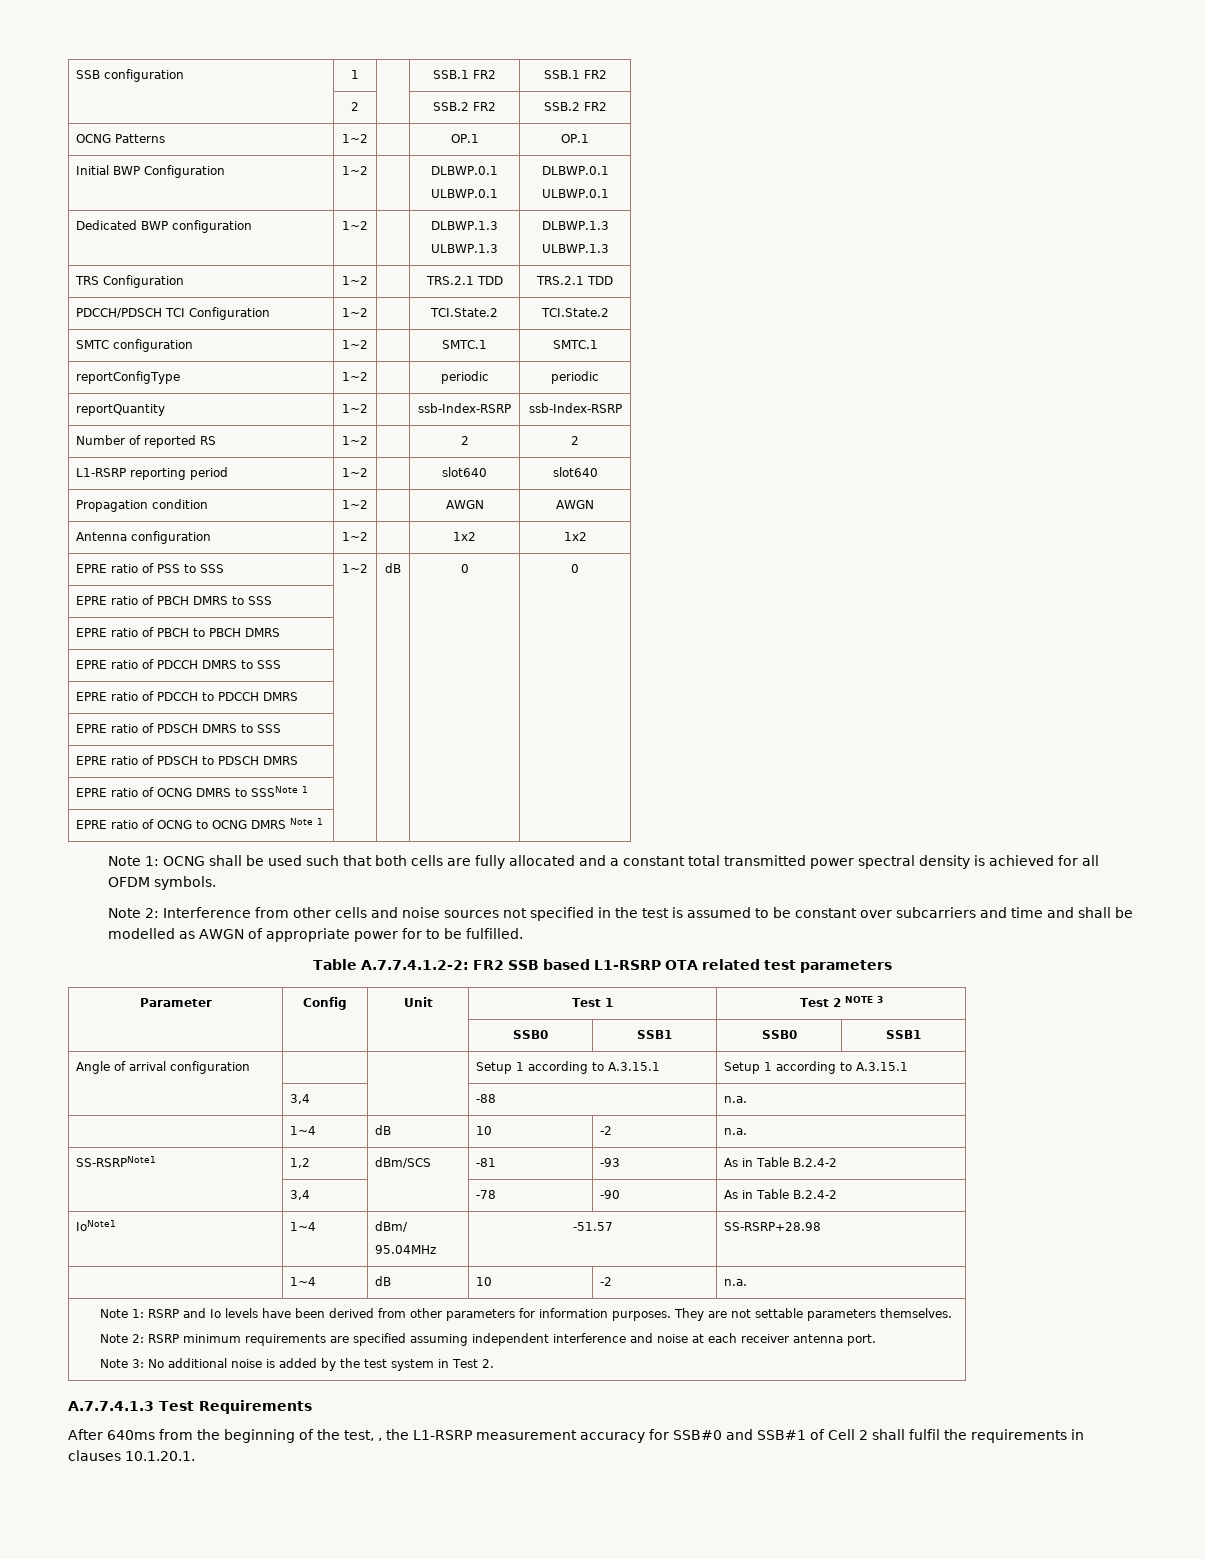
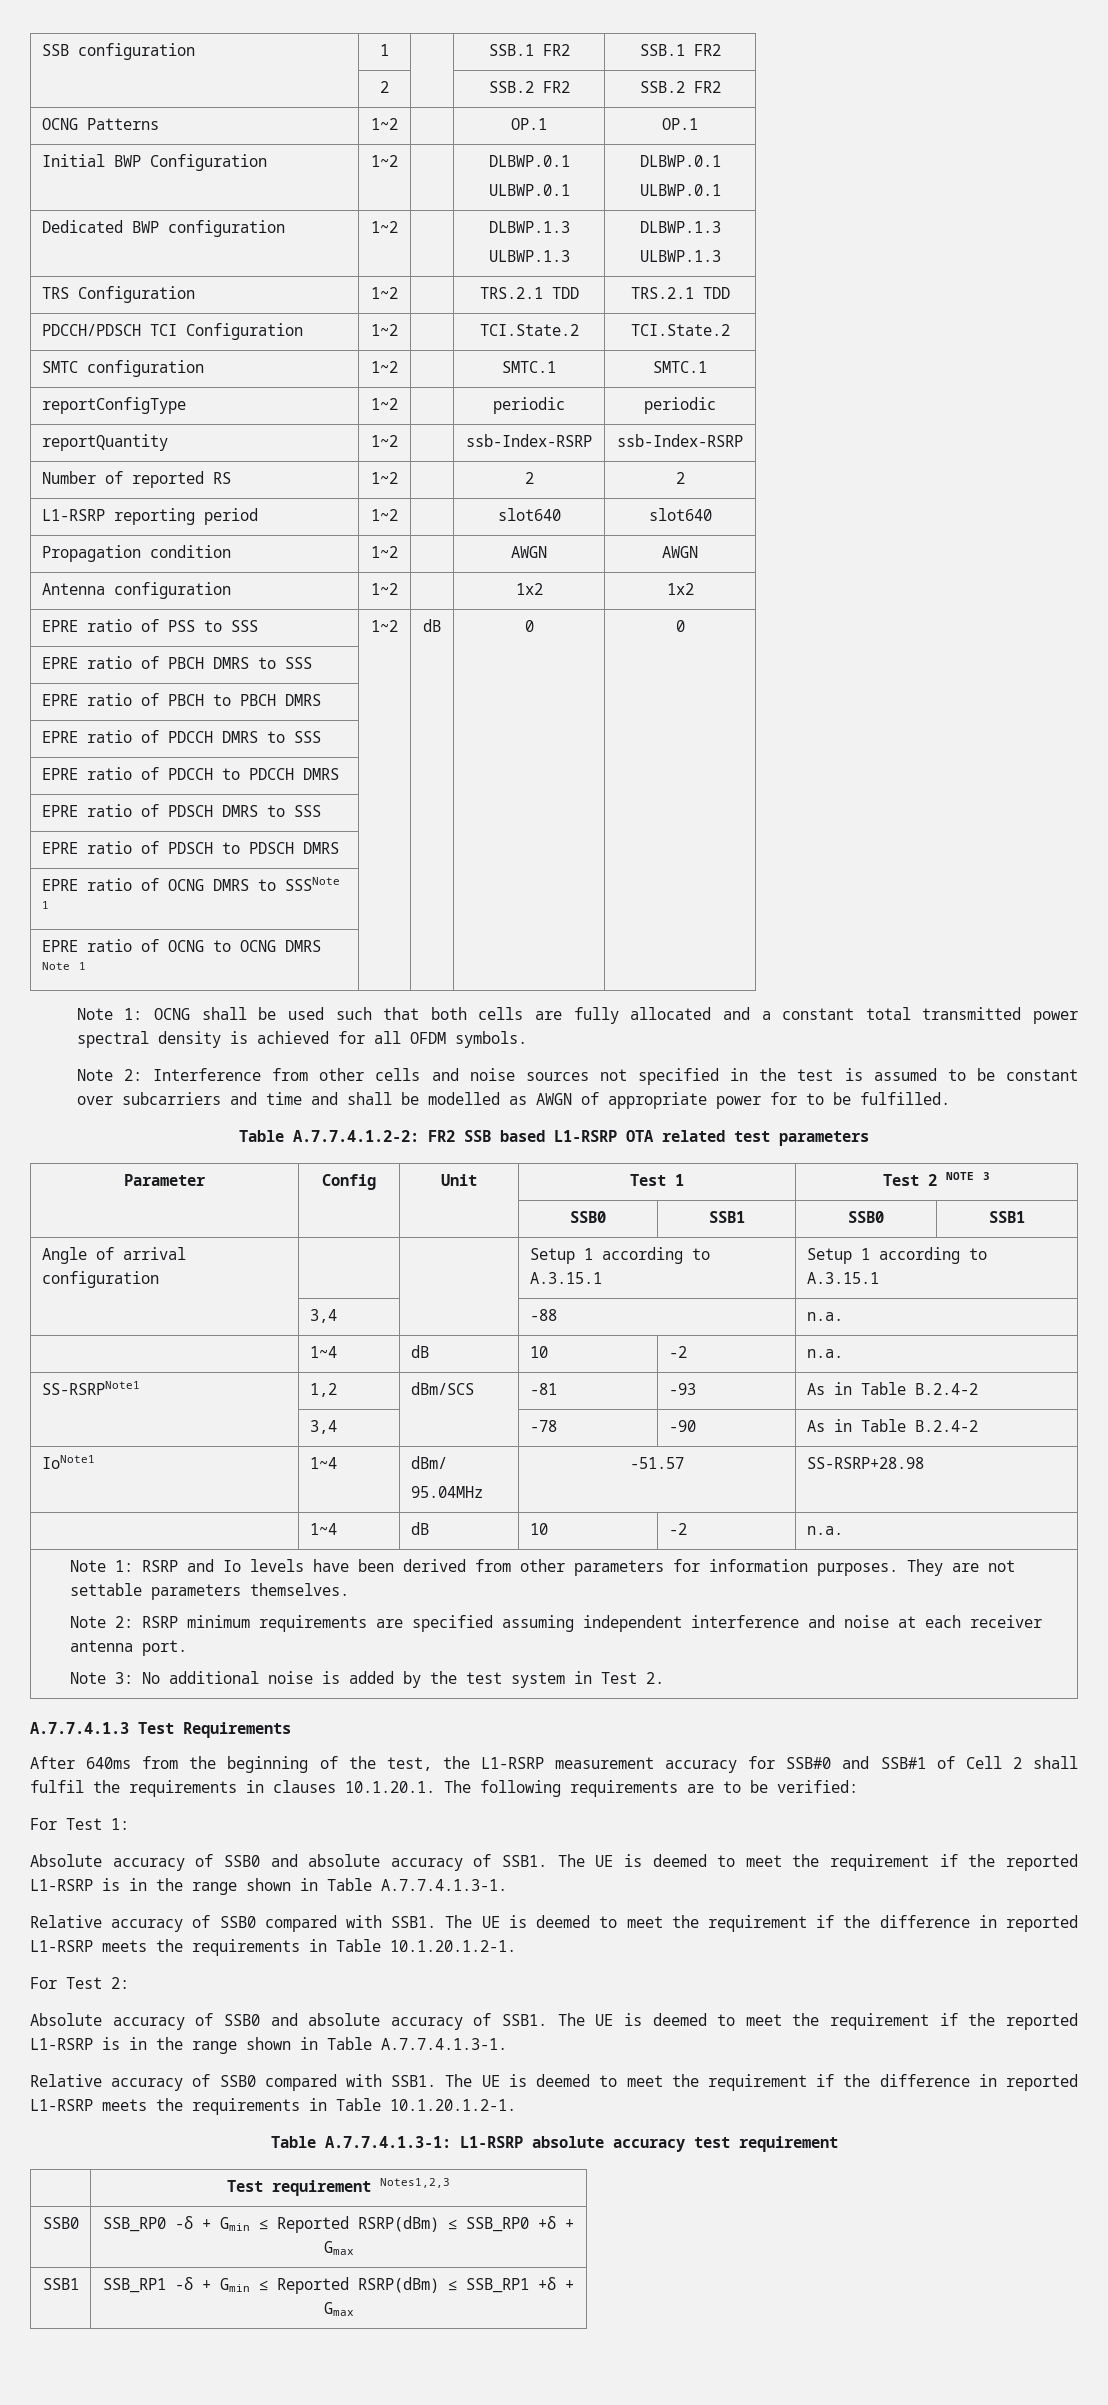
- After 640ms from the beginning of the test, , the L1-RSRP measurement accuracy for SSB#0 and SSB#1 of Cell 2 shall fulfil the requirements in clauses 10.1.20.1.
+ After 640ms from the beginning of the test, the L1-RSRP measurement accuracy for SSB#0 and SSB#1 of Cell 2 shall fulfil the requirements in clauses 10.1.20.1. The following requirements are to be verified:
+ For Test 1:
+ Absolute accuracy of SSB0 and absolute accuracy of SSB1. The UE is deemed to meet the requirement if the reported L1-RSRP is in the range shown in Table A.7.7.4.1.3-1.
+ Relative accuracy of SSB0 compared with SSB1. The UE is deemed to meet the requirement if the difference in reported L1-RSRP meets the requirements in Table 10.1.20.1.2-1.
+ For Test 2:
+ Absolute accuracy of SSB0 and absolute accuracy of SSB1. The UE is deemed to meet the requirement if the reported L1-RSRP is in the range shown in Table A.7.7.4.1.3-1.
+ Relative accuracy of SSB0 compared with SSB1. The UE is deemed to meet the requirement if the difference in reported L1-RSRP meets the requirements in Table 10.1.20.1.2-1.
+ Table A.7.7.4.1.3-1: L1-RSRP absolute accuracy test requirement
+ | Test requirement Notes1,2,3
+ SSB0 | SSB_RP0 -δ + Gmin ≤ Reported RSRP(dBm) ≤ SSB_RP0 +δ + Gmax
+ SSB1 | SSB_RP1 -δ + Gmin ≤ Reported RSRP(dBm) ≤ SSB_RP1 +δ + Gmax

